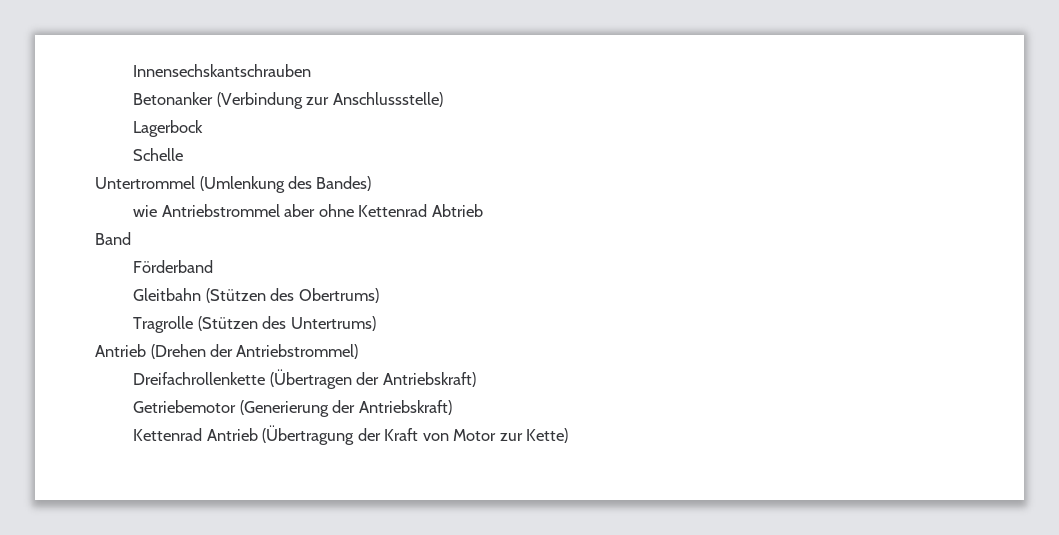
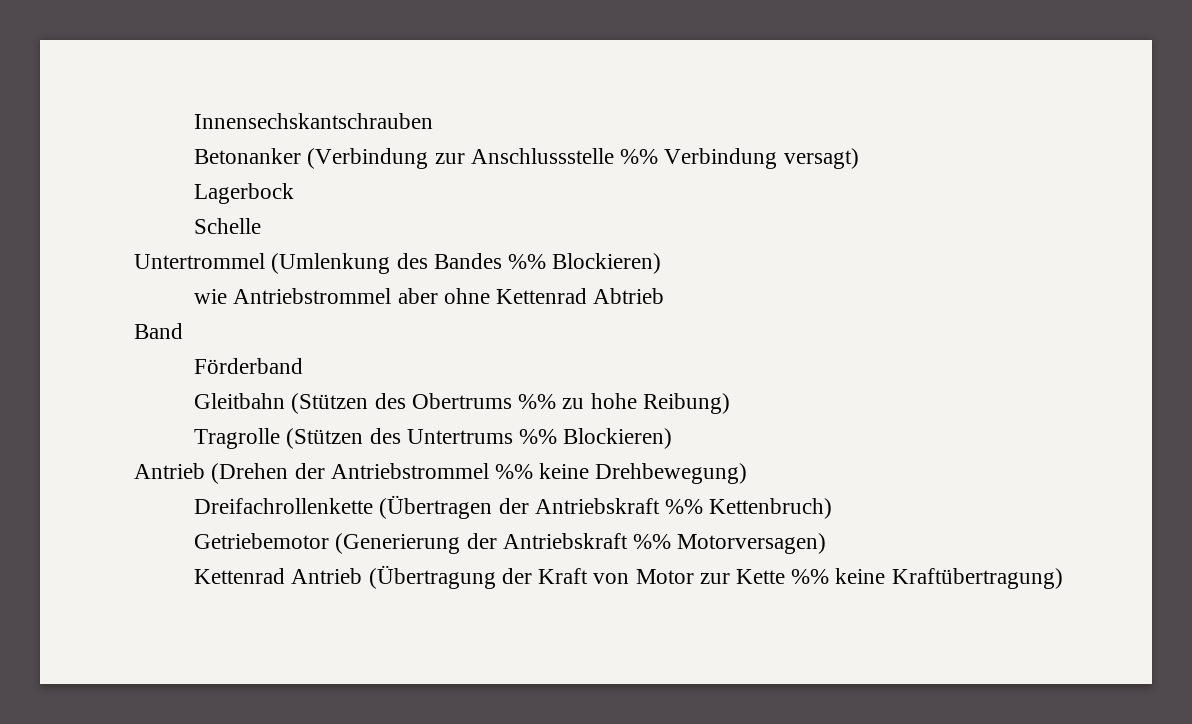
- Betonanker (Verbindung zur Anschlussstelle)
+ Betonanker (Verbindung zur Anschlussstelle %% Verbindung versagt)
- Untertrommel (Umlenkung des Bandes)
+ Untertrommel (Umlenkung des Bandes %% Blockieren)
- Gleitbahn (Stützen des Obertrums)
+ Gleitbahn (Stützen des Obertrums %% zu hohe Reibung)
- Tragrolle (Stützen des Untertrums)
+ Tragrolle (Stützen des Untertrums %% Blockieren)
- Antrieb (Drehen der Antriebstrommel)
+ Antrieb (Drehen der Antriebstrommel %% keine Drehbewegung)
- Dreifachrollenkette (Übertragen der Antriebskraft)
+ Dreifachrollenkette (Übertragen der Antriebskraft %% Kettenbruch)
- Getriebemotor (Generierung der Antriebskraft)
+ Getriebemotor (Generierung der Antriebskraft %% Motorversagen)
- Kettenrad Antrieb (Übertragung der Kraft von Motor zur Kette)
+ Kettenrad Antrieb (Übertragung der Kraft von Motor zur Kette %% keine Kraftübertragung)

